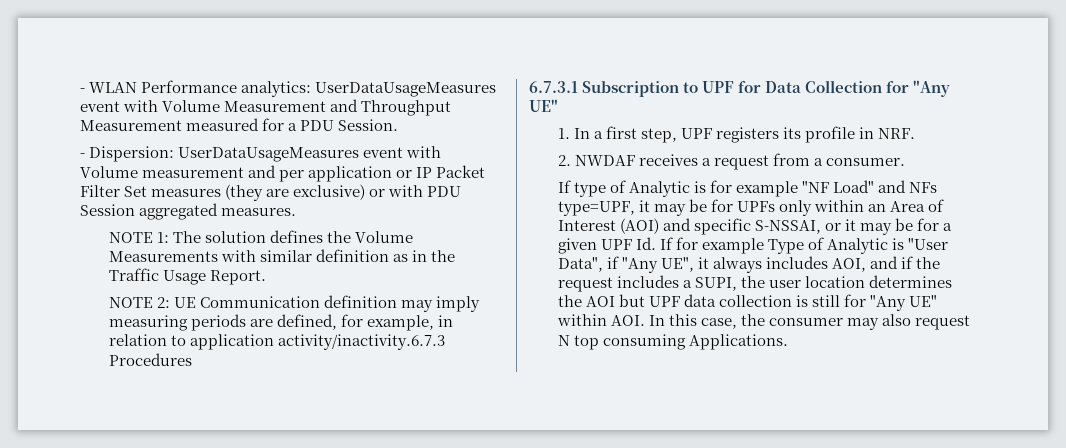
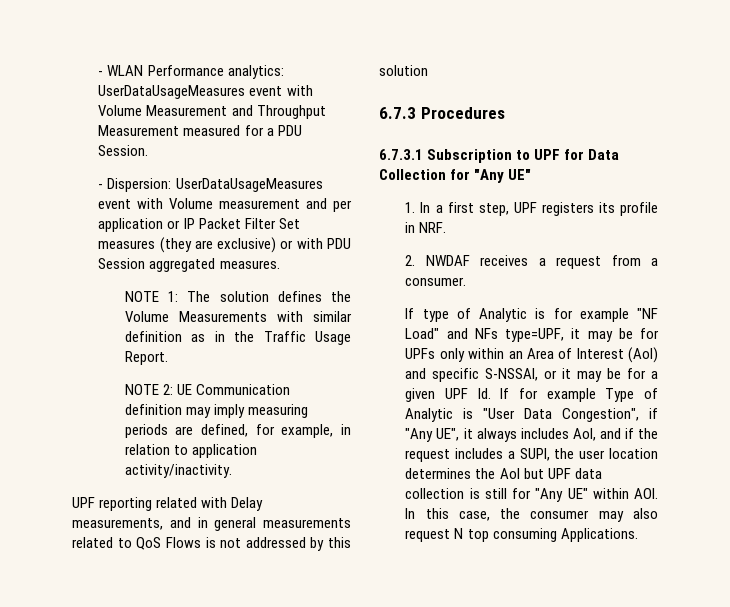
- NOTE 2: UE Communication definition may imply measuring periods are defined, for example, in relation to application activity/inactivity.6.7.3 Procedures
+ NOTE 2: UE Communication definition may imply measuring periods are defined, for example, in relation to application activity/inactivity.
+ UPF reporting related with Delay measurements, and in general measurements related to QoS Flows is not addressed by this solution
+ 6.7.3 Procedures
- If type of Analytic is for example "NF Load" and NFs type=UPF, it may be for UPFs only within an Area of Interest (AOI) and specific S-NSSAI, or it may be for a given UPF Id. If for example Type of Analytic is "User Data", if "Any UE", it always includes AOI, and if the request includes a SUPI, the user location determines the AOI but UPF data collection is still for "Any UE" within AOI. In this case, the consumer may also request N top consuming Applications.
+ If type of Analytic is for example "NF Load" and NFs type=UPF, it may be for UPFs only within an Area of Interest (AoI) and specific S-NSSAI, or it may be for a given UPF Id. If for example Type of Analytic is "User Data Congestion", if "Any UE", it always includes AoI, and if the request includes a SUPI, the user location determines the AoI but UPF data collection is still for "Any UE" within AOI. In this case, the consumer may also request N top consuming Applications.

